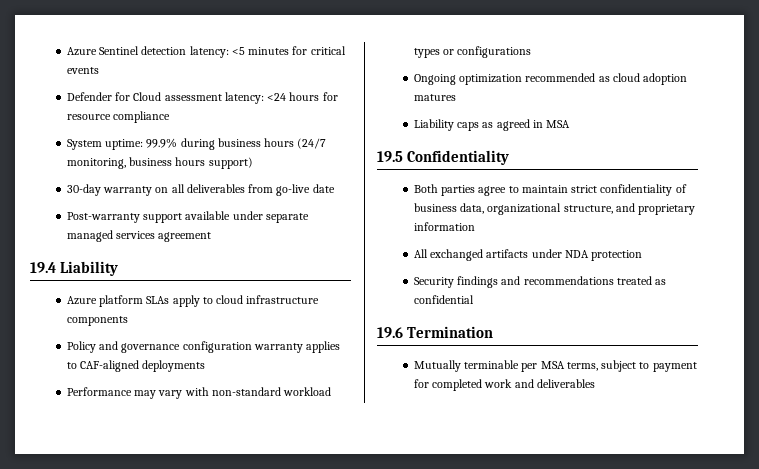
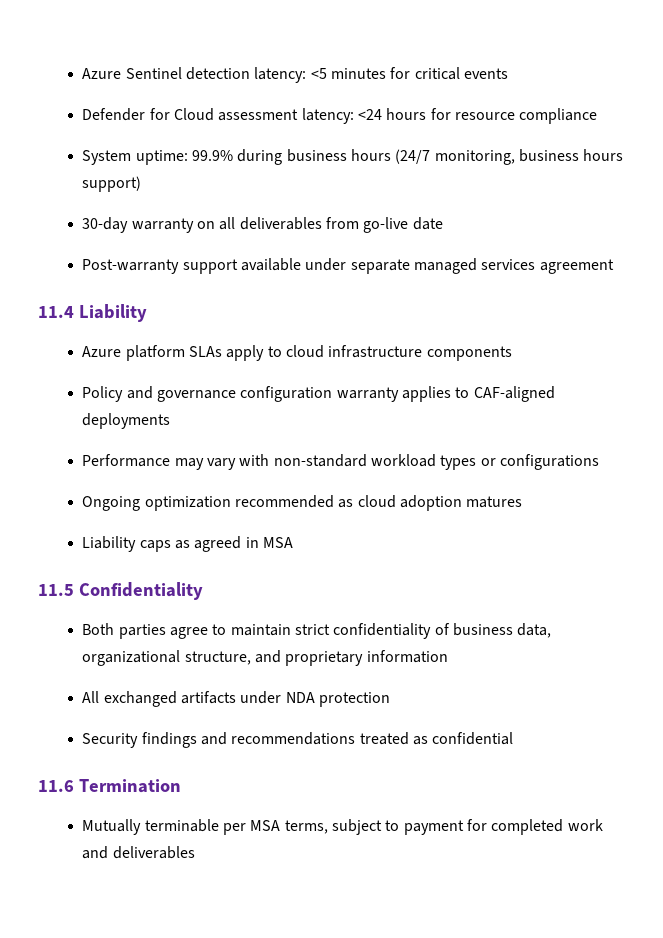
- 19.4 Liability
+ 11.4 Liability
- 19.5 Confidentiality
+ 11.5 Confidentiality
- 19.6 Termination
+ 11.6 Termination

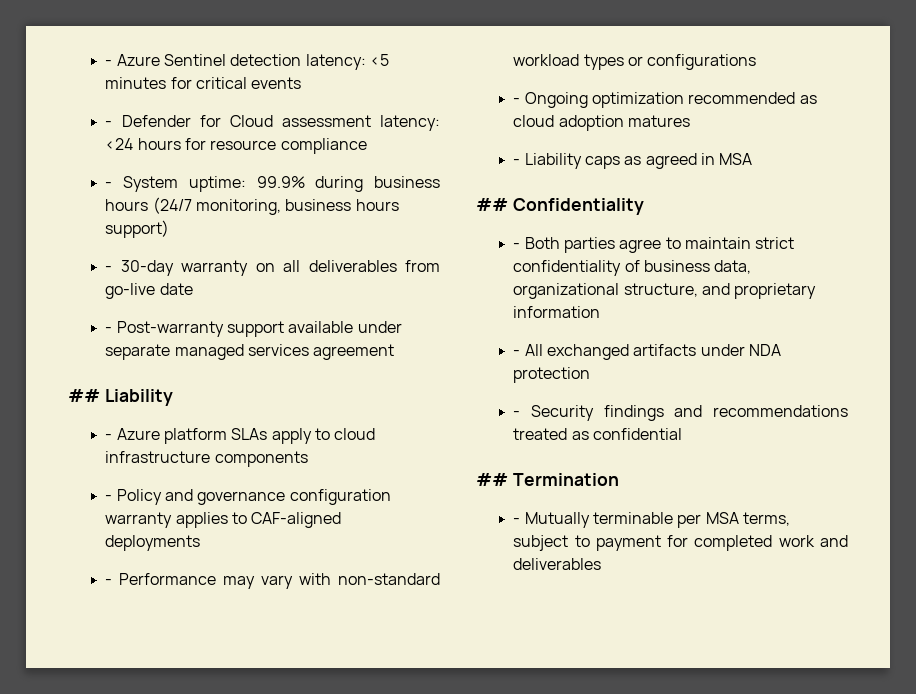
- Azure Sentinel detection latency: <5 minutes for critical events
+ - Azure Sentinel detection latency: <5 minutes for critical events
- Defender for Cloud assessment latency: <24 hours for resource compliance
+ - Defender for Cloud assessment latency: <24 hours for resource compliance
- System uptime: 99.9% during business hours (24/7 monitoring, business hours support)
+ - System uptime: 99.9% during business hours (24/7 monitoring, business hours support)
- 30-day warranty on all deliverables from go-live date
+ - 30-day warranty on all deliverables from go-live date
- Post-warranty support available under separate managed services agreement
+ - Post-warranty support available under separate managed services agreement
- 11.4 Liability
+ ## Liability
- Azure platform SLAs apply to cloud infrastructure components
+ - Azure platform SLAs apply to cloud infrastructure components
- Policy and governance configuration warranty applies to CAF-aligned deployments
+ - Policy and governance configuration warranty applies to CAF-aligned deployments
- Performance may vary with non-standard workload types or configurations
+ - Performance may vary with non-standard workload types or configurations
- Ongoing optimization recommended as cloud adoption matures
+ - Ongoing optimization recommended as cloud adoption matures
- Liability caps as agreed in MSA
+ - Liability caps as agreed in MSA
- 11.5 Confidentiality
+ ## Confidentiality
- Both parties agree to maintain strict confidentiality of business data, organizational structure, and proprietary information
+ - Both parties agree to maintain strict confidentiality of business data, organizational structure, and proprietary information
- All exchanged artifacts under NDA protection
+ - All exchanged artifacts under NDA protection
- Security findings and recommendations treated as confidential
+ - Security findings and recommendations treated as confidential
- 11.6 Termination
+ ## Termination
- Mutually terminable per MSA terms, subject to payment for completed work and deliverables
+ - Mutually terminable per MSA terms, subject to payment for completed work and deliverables

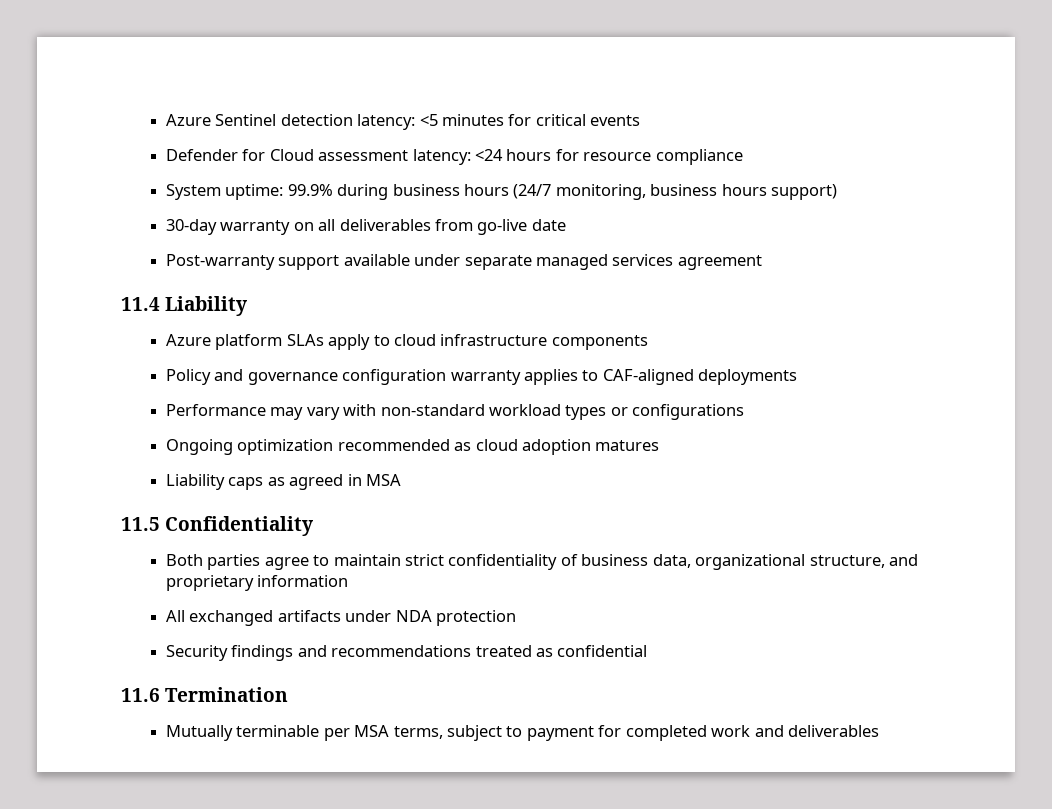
- - Azure Sentinel detection latency: <5 minutes for critical events
+ Azure Sentinel detection latency: <5 minutes for critical events
- - Defender for Cloud assessment latency: <24 hours for resource compliance
+ Defender for Cloud assessment latency: <24 hours for resource compliance
- - System uptime: 99.9% during business hours (24/7 monitoring, business hours support)
+ System uptime: 99.9% during business hours (24/7 monitoring, business hours support)
- - 30-day warranty on all deliverables from go-live date
+ 30-day warranty on all deliverables from go-live date
- - Post-warranty support available under separate managed services agreement
+ Post-warranty support available under separate managed services agreement
- ## Liability
+ 11.4 Liability
- - Azure platform SLAs apply to cloud infrastructure components
+ Azure platform SLAs apply to cloud infrastructure components
- - Policy and governance configuration warranty applies to CAF-aligned deployments
+ Policy and governance configuration warranty applies to CAF-aligned deployments
- - Performance may vary with non-standard workload types or configurations
+ Performance may vary with non-standard workload types or configurations
- - Ongoing optimization recommended as cloud adoption matures
+ Ongoing optimization recommended as cloud adoption matures
- - Liability caps as agreed in MSA
+ Liability caps as agreed in MSA
- ## Confidentiality
+ 11.5 Confidentiality
- - Both parties agree to maintain strict confidentiality of business data, organizational structure, and proprietary information
+ Both parties agree to maintain strict confidentiality of business data, organizational structure, and proprietary information
- - All exchanged artifacts under NDA protection
+ All exchanged artifacts under NDA protection
- - Security findings and recommendations treated as confidential
+ Security findings and recommendations treated as confidential
- ## Termination
+ 11.6 Termination
- - Mutually terminable per MSA terms, subject to payment for completed work and deliverables
+ Mutually terminable per MSA terms, subject to payment for completed work and deliverables

